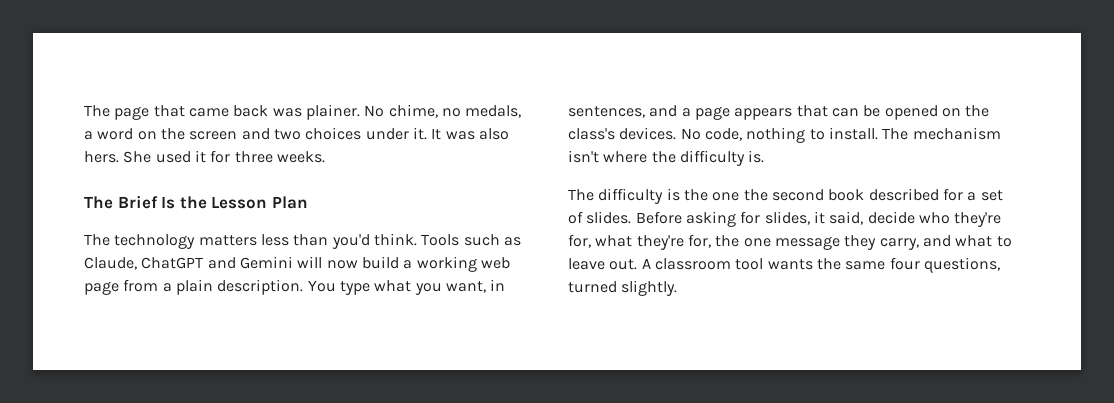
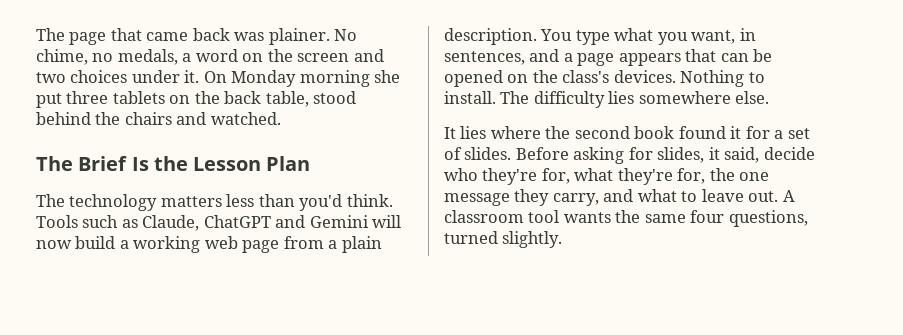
- It was also hers. She used it for three weeks.
+ On Monday morning she put three tablets on the back table, stood behind the chairs and watched.
- No code, nothing to install. The mechanism isn't where the difficulty is.
- The difficulty is the one the second book described for a set of slides.
+ Nothing to install. The difficulty lies somewhere else.
+ It lies where the second book found it for a set of slides.

